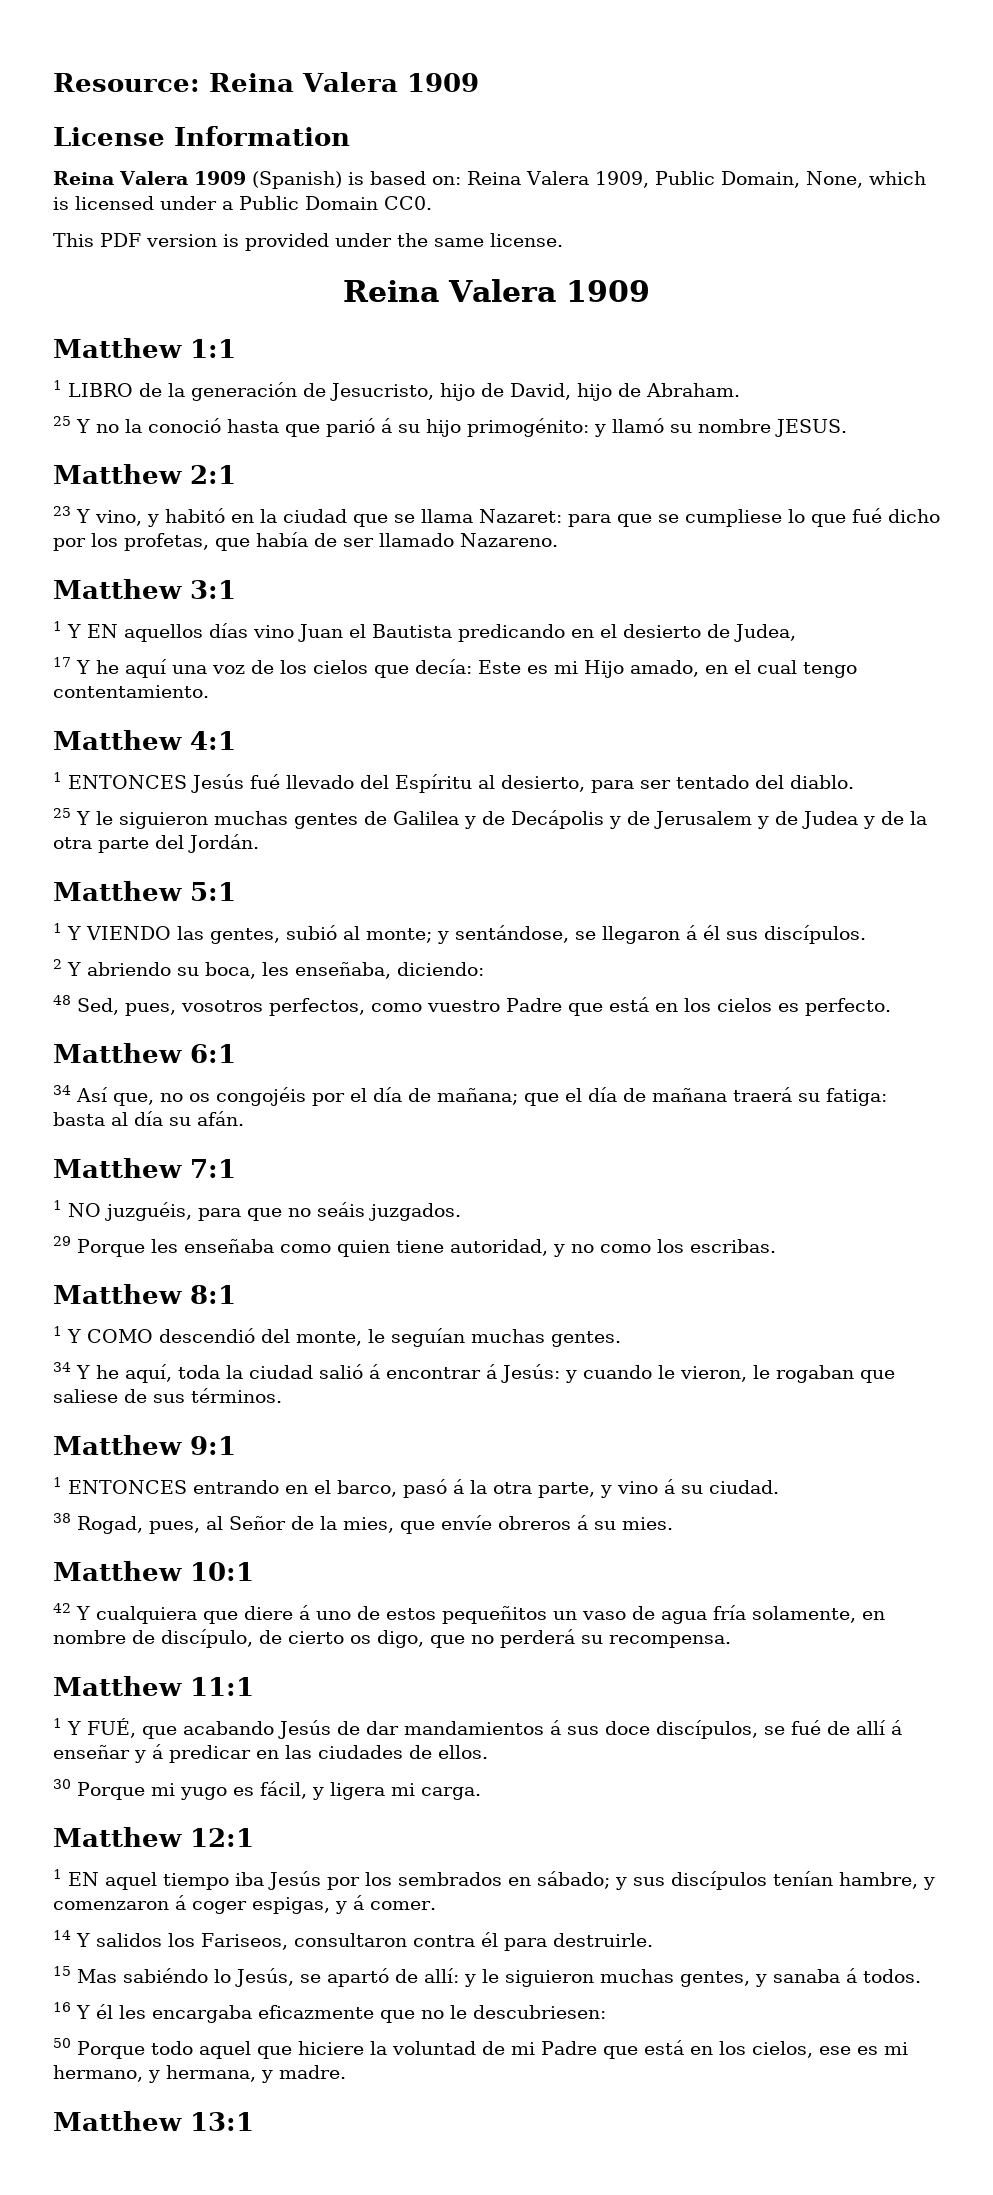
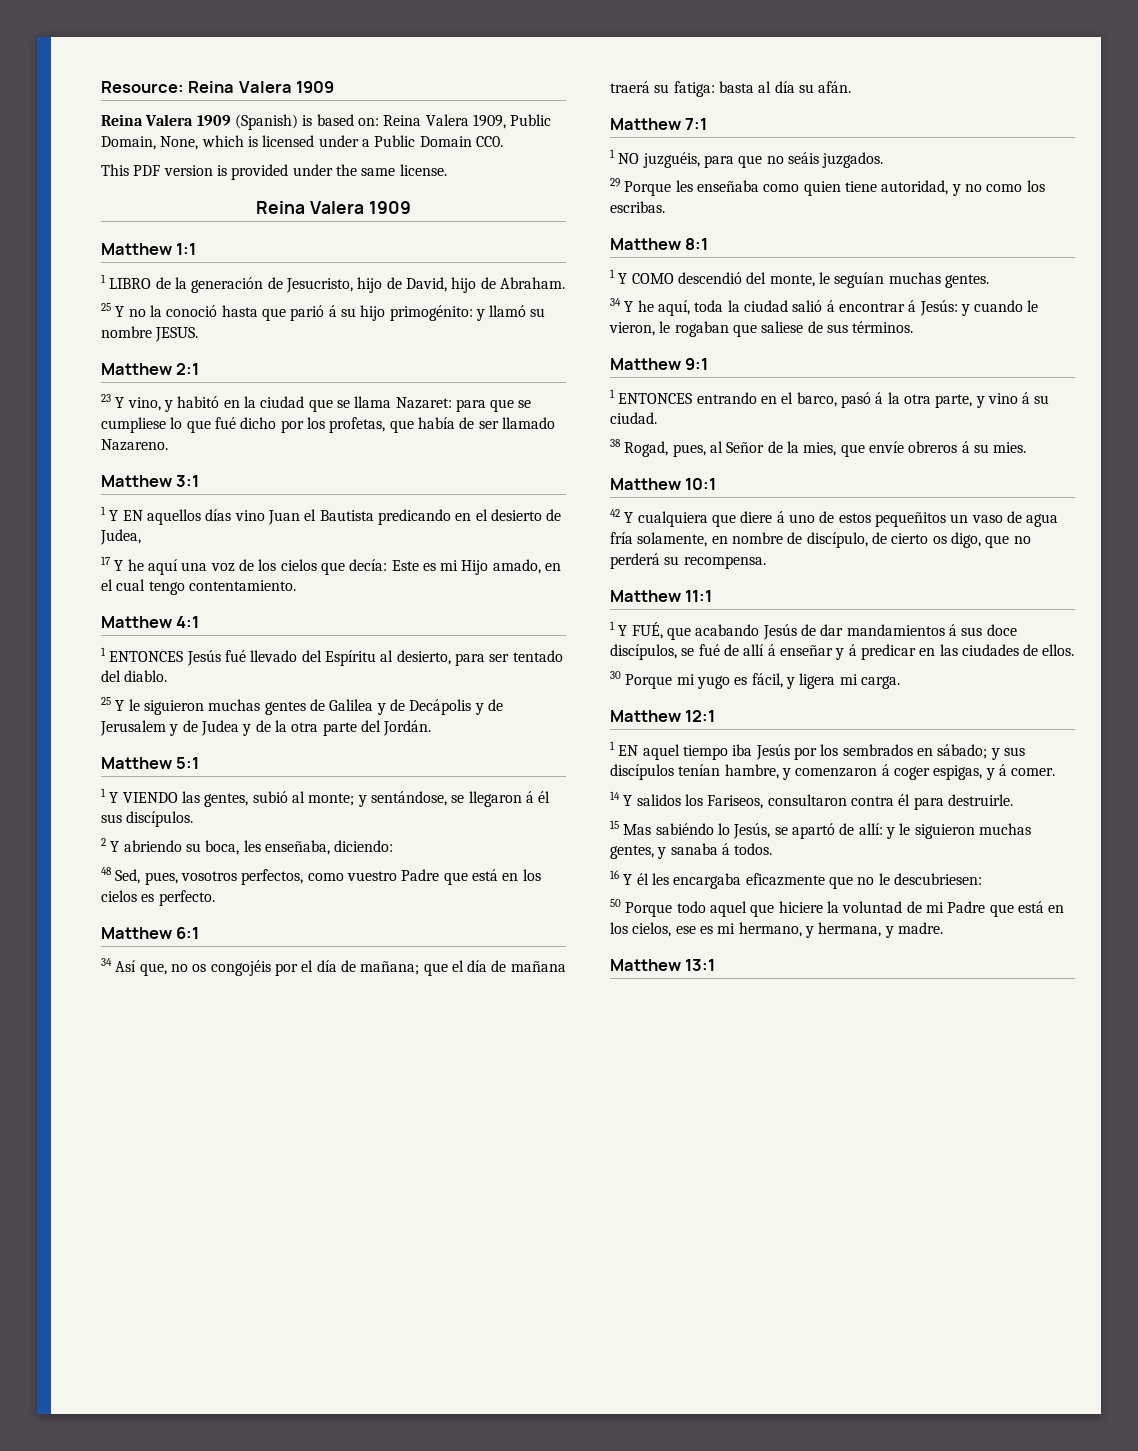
- License Information

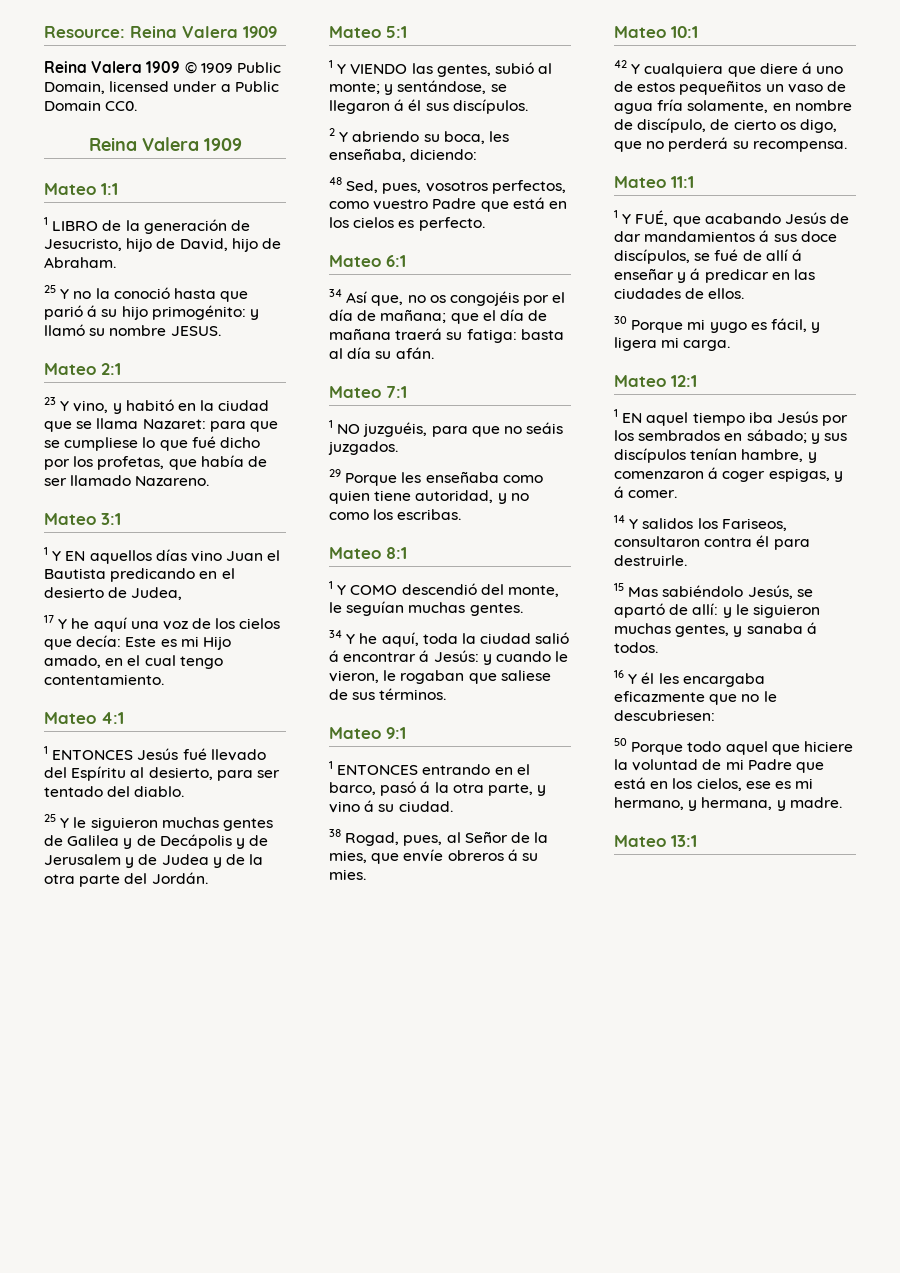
- Reina Valera 1909 (Spanish) is based on: Reina Valera 1909, Public Domain, None, which is licensed under a Public Domain CC0.
- This PDF version is provided under the same license.
+ Reina Valera 1909 © 1909 Public Domain, licensed under a Public Domain CC0.
  Reina Valera 1909
- Matthew 1:1
+ Mateo 1:1
- Matthew 2:1
+ Mateo 2:1
- Matthew 3:1
+ Mateo 3:1
- Matthew 4:1
+ Mateo 4:1
- Matthew 5:1
+ Mateo 5:1
- Matthew 6:1
+ Mateo 6:1
- Matthew 7:1
+ Mateo 7:1
- Matthew 8:1
+ Mateo 8:1
- Matthew 9:1
+ Mateo 9:1
- Matthew 10:1
+ Mateo 10:1
- Matthew 11:1
+ Mateo 11:1
- Matthew 12:1
+ Mateo 12:1
- 15 Mas sabiéndo lo Jesús, se apartó de allí: y le siguieron muchas gentes, y sanaba á todos.
+ 15 Mas sabiéndolo Jesús, se apartó de allí: y le siguieron muchas gentes, y sanaba á todos.
- Matthew 13:1
+ Mateo 13:1

